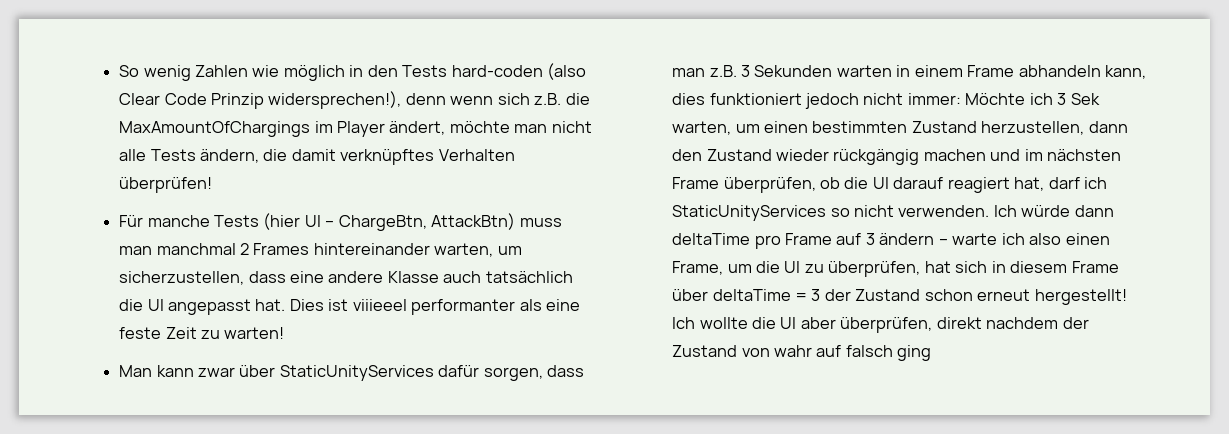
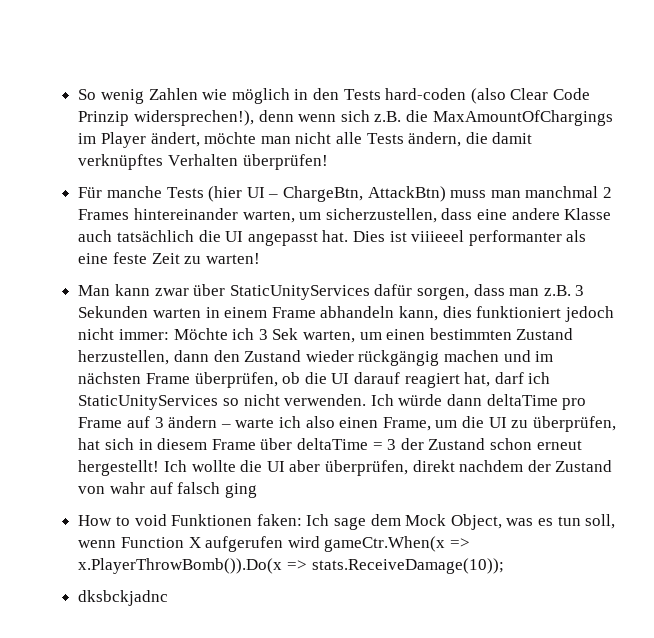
+ How to void Funktionen faken: Ich sage dem Mock Object, was es tun soll, wenn Function X aufgerufen wird gameCtr.When(x => x.PlayerThrowBomb()).Do(x => stats.ReceiveDamage(10));
+ dksbckjadnc

